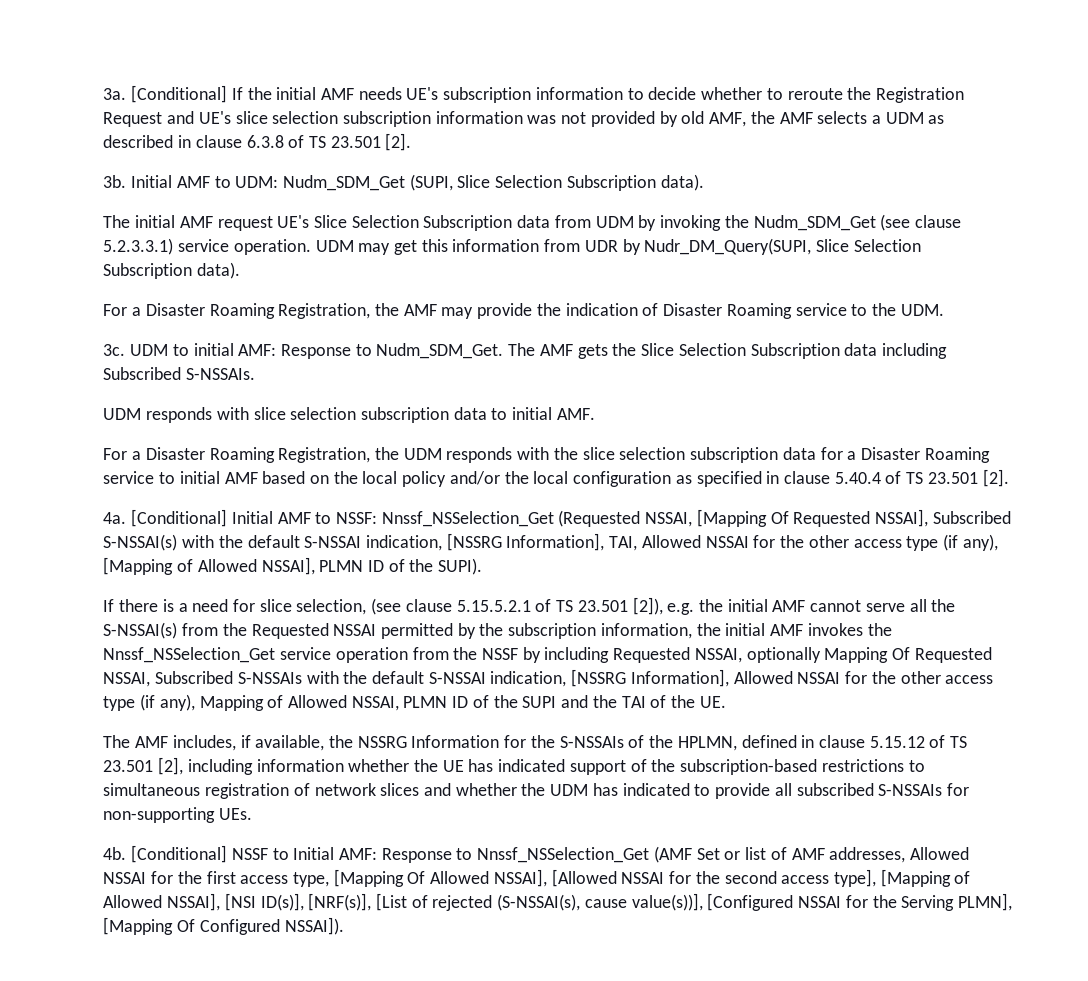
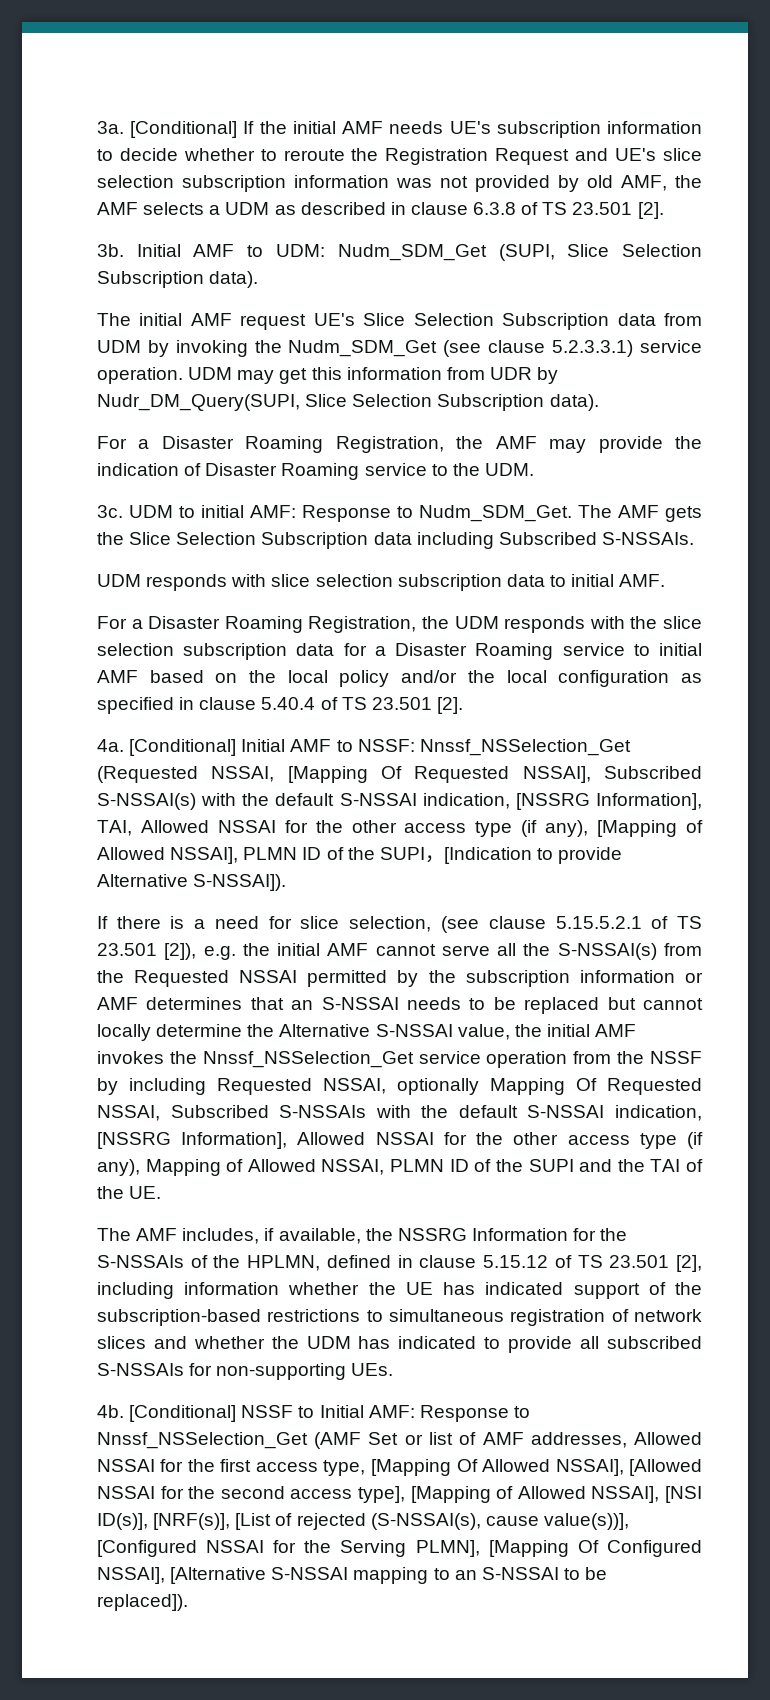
- [Conditional] Initial AMF to NSSF: Nnssf_NSSelection_Get (Requested NSSAI, [Mapping Of Requested NSSAI], Subscribed S-NSSAI(s) with the default S-NSSAI indication, [NSSRG Information], TAI, Allowed NSSAI for the other access type (if any), [Mapping of Allowed NSSAI], PLMN ID of the SUPI).
+ [Conditional] Initial AMF to NSSF: Nnssf_NSSelection_Get (Requested NSSAI, [Mapping Of Requested NSSAI], Subscribed S-NSSAI(s) with the default S-NSSAI indication, [NSSRG Information], TAI, Allowed NSSAI for the other access type (if any), [Mapping of Allowed NSSAI], PLMN ID of the SUPI，[Indication to provide Alternative S-NSSAI]).
- If there is a need for slice selection, (see clause 5.15.5.2.1 of TS 23.501 [2]), e.g. the initial AMF cannot serve all the S-NSSAI(s) from the Requested NSSAI permitted by the subscription information, the initial AMF invokes the Nnssf_NSSelection_Get service operation from the NSSF by including Requested NSSAI, optionally Mapping Of Requested NSSAI, Subscribed S-NSSAIs with the default S-NSSAI indication, [NSSRG Information], Allowed NSSAI for the other access type (if any), Mapping of Allowed NSSAI, PLMN ID of the SUPI and the TAI of the UE.
+ If there is a need for slice selection, (see clause 5.15.5.2.1 of TS 23.501 [2]), e.g. the initial AMF cannot serve all the S-NSSAI(s) from the Requested NSSAI permitted by the subscription information or AMF determines that an S-NSSAI needs to be replaced but cannot locally determine the Alternative S-NSSAI value, the initial AMF invokes the Nnssf_NSSelection_Get service operation from the NSSF by including Requested NSSAI, optionally Mapping Of Requested NSSAI, Subscribed S-NSSAIs with the default S-NSSAI indication, [NSSRG Information], Allowed NSSAI for the other access type (if any), Mapping of Allowed NSSAI, PLMN ID of the SUPI and the TAI of the UE.
- [Conditional] NSSF to Initial AMF: Response to Nnssf_NSSelection_Get (AMF Set or list of AMF addresses, Allowed NSSAI for the first access type, [Mapping Of Allowed NSSAI], [Allowed NSSAI for the second access type], [Mapping of Allowed NSSAI], [NSI ID(s)], [NRF(s)], [List of rejected (S-NSSAI(s), cause value(s))], [Configured NSSAI for the Serving PLMN], [Mapping Of Configured NSSAI]).
+ [Conditional] NSSF to Initial AMF: Response to Nnssf_NSSelection_Get (AMF Set or list of AMF addresses, Allowed NSSAI for the first access type, [Mapping Of Allowed NSSAI], [Allowed NSSAI for the second access type], [Mapping of Allowed NSSAI], [NSI ID(s)], [NRF(s)], [List of rejected (S-NSSAI(s), cause value(s))], [Configured NSSAI for the Serving PLMN], [Mapping Of Configured NSSAI], [Alternative S-NSSAI mapping to an S-NSSAI to be replaced]).

